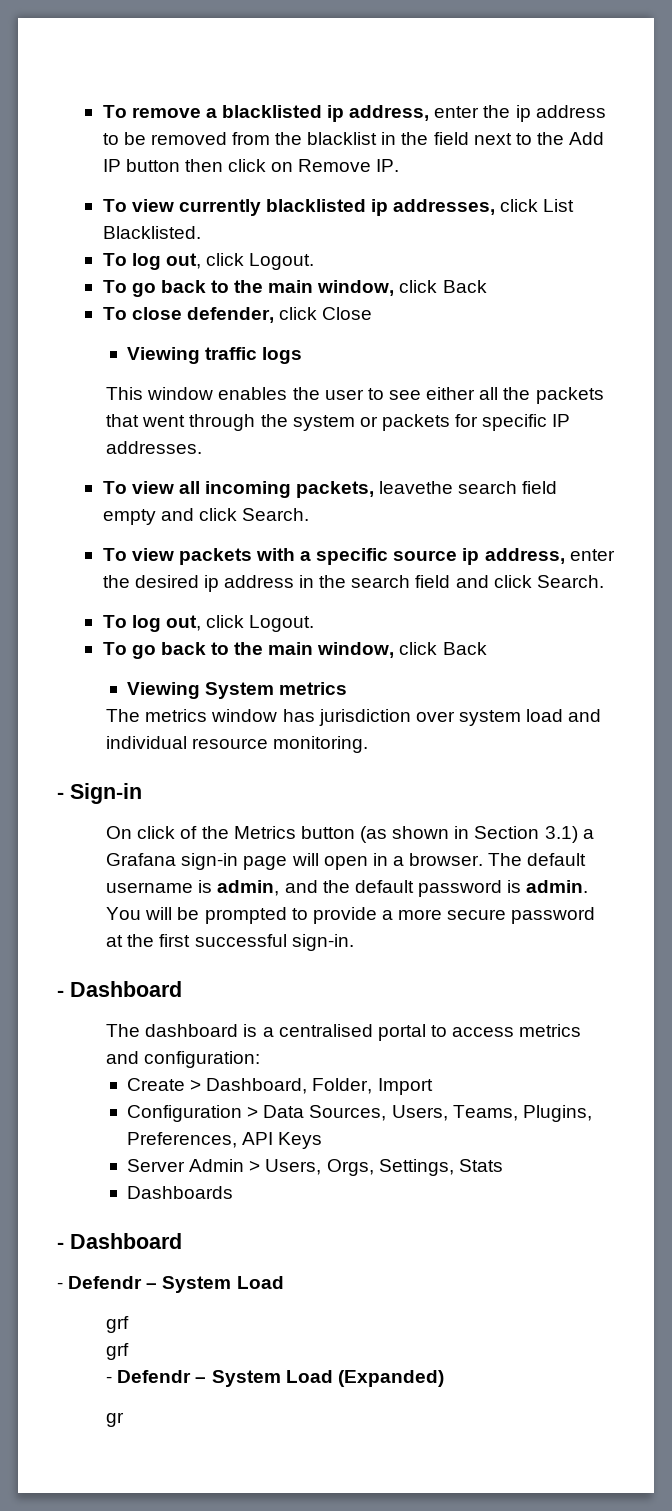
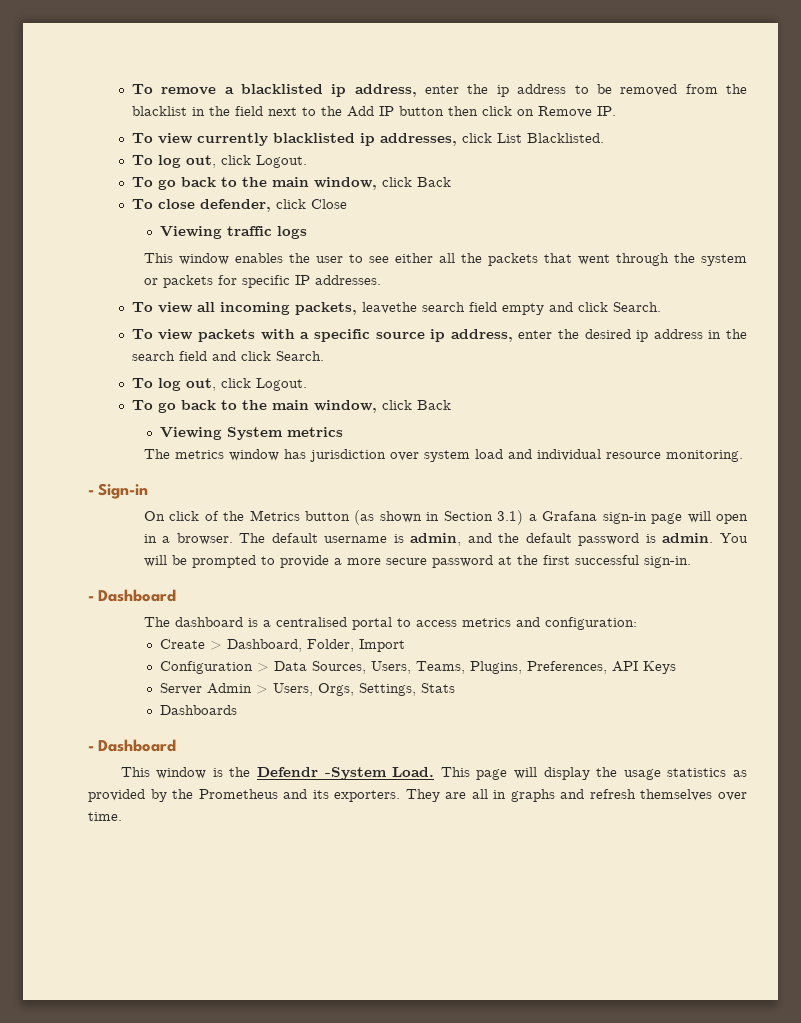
  Dashboards
  - Dashboard
- - Defendr – System Load
- grf
- grf
- - Defendr – System Load (Expanded)
- gr
+ This window is the Defendr -System Load. This page will display the usage statistics as provided by the Prometheus and its exporters. They are all in graphs and refresh themselves over time.

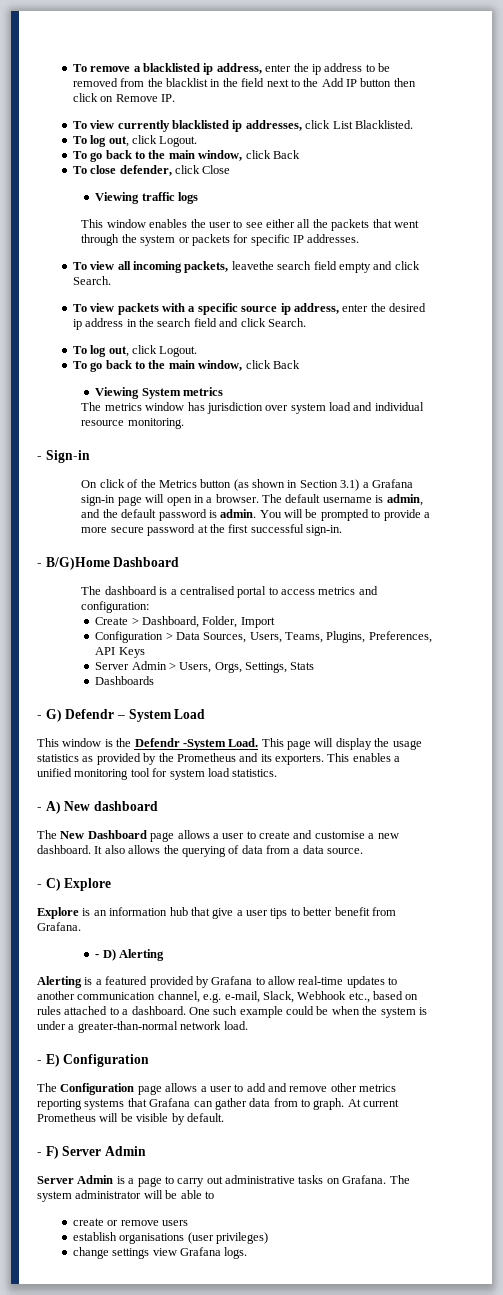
  You will be prompted to provide a more secure password at the first successful sign-in.
- - Dashboard
+ - B/G)Home Dashboard
  Dashboards
- - Dashboard
+ - G) Defendr – System Load
- They are all in graphs and refresh themselves over time.
+ This enables a unified monitoring tool for system load statistics.
+ - A) New dashboard
+ The New Dashboard page allows a user to create and customise a new dashboard. It also allows the querying of data from a data source.
+ - C) Explore
+ Explore is an information hub that give a user tips to better benefit from Grafana.
+ - D) Alerting
+ Alerting is a featured provided by Grafana to allow real-time updates to another communication channel, e.g. e-mail, Slack, Webhook etc., based on rules attached to a dashboard. One such example could be when the system is under a greater-than-normal network load.
+ - E) Configuration
+ The Configuration page allows a user to add and remove other metrics reporting systems that Grafana can gather data from to graph. At current Prometheus will be visible by default.
+ - F) Server Admin
+ Server Admin is a page to carry out administrative tasks on Grafana. The system administrator will be able to
+ create or remove users
+ establish organisations (user privileges)
+ change settings view Grafana logs.

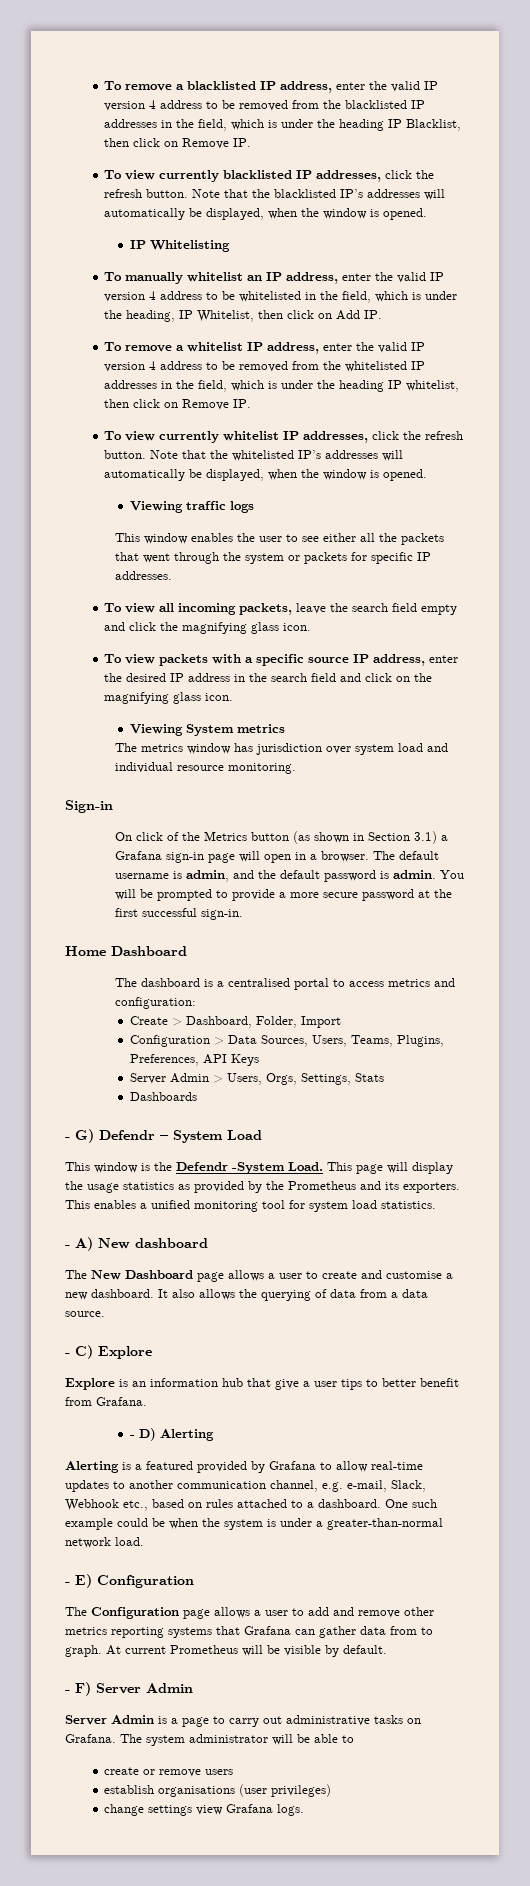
- To remove a blacklisted ip address, enter the ip address to be removed from the blacklist in the field next to the Add IP button then click on Remove IP.
+ To remove a blacklisted IP address, enter the valid IP version 4 address to be removed from the blacklisted IP addresses in the field, which is under the heading IP Blacklist, then click on Remove IP.
- To view currently blacklisted ip addresses, click List Blacklisted.
- To log out, click Logout.
- To go back to the main window, click Back
- To close defender, click Close
+ To view currently blacklisted IP addresses, click the refresh button. Note that the blacklisted IP’s addresses will automatically be displayed, when the window is opened.
+ IP Whitelisting
+ To manually whitelist an IP address, enter the valid IP version 4 address to be whitelisted in the field, which is under the heading, IP Whitelist, then click on Add IP.
+ To remove a whitelist IP address, enter the valid IP version 4 address to be removed from the whitelisted IP addresses in the field, which is under the heading IP whitelist, then click on Remove IP.
+ To view currently whitelist IP addresses, click the refresh button. Note that the whitelisted IP’s addresses will automatically be displayed, when the window is opened.
- To view all incoming packets, leavethe search field empty and click Search.
+ To view all incoming packets, leave the search field empty and click the magnifying glass icon.
- To view packets with a specific source ip address, enter the desired ip address in the search field and click Search.
- To log out, click Logout.
- To go back to the main window, click Back
+ To view packets with a specific source IP address, enter the desired IP address in the search field and click on the magnifying glass icon.
- - Sign-in
+ Sign-in
- - B/G)Home Dashboard
+ Home Dashboard

